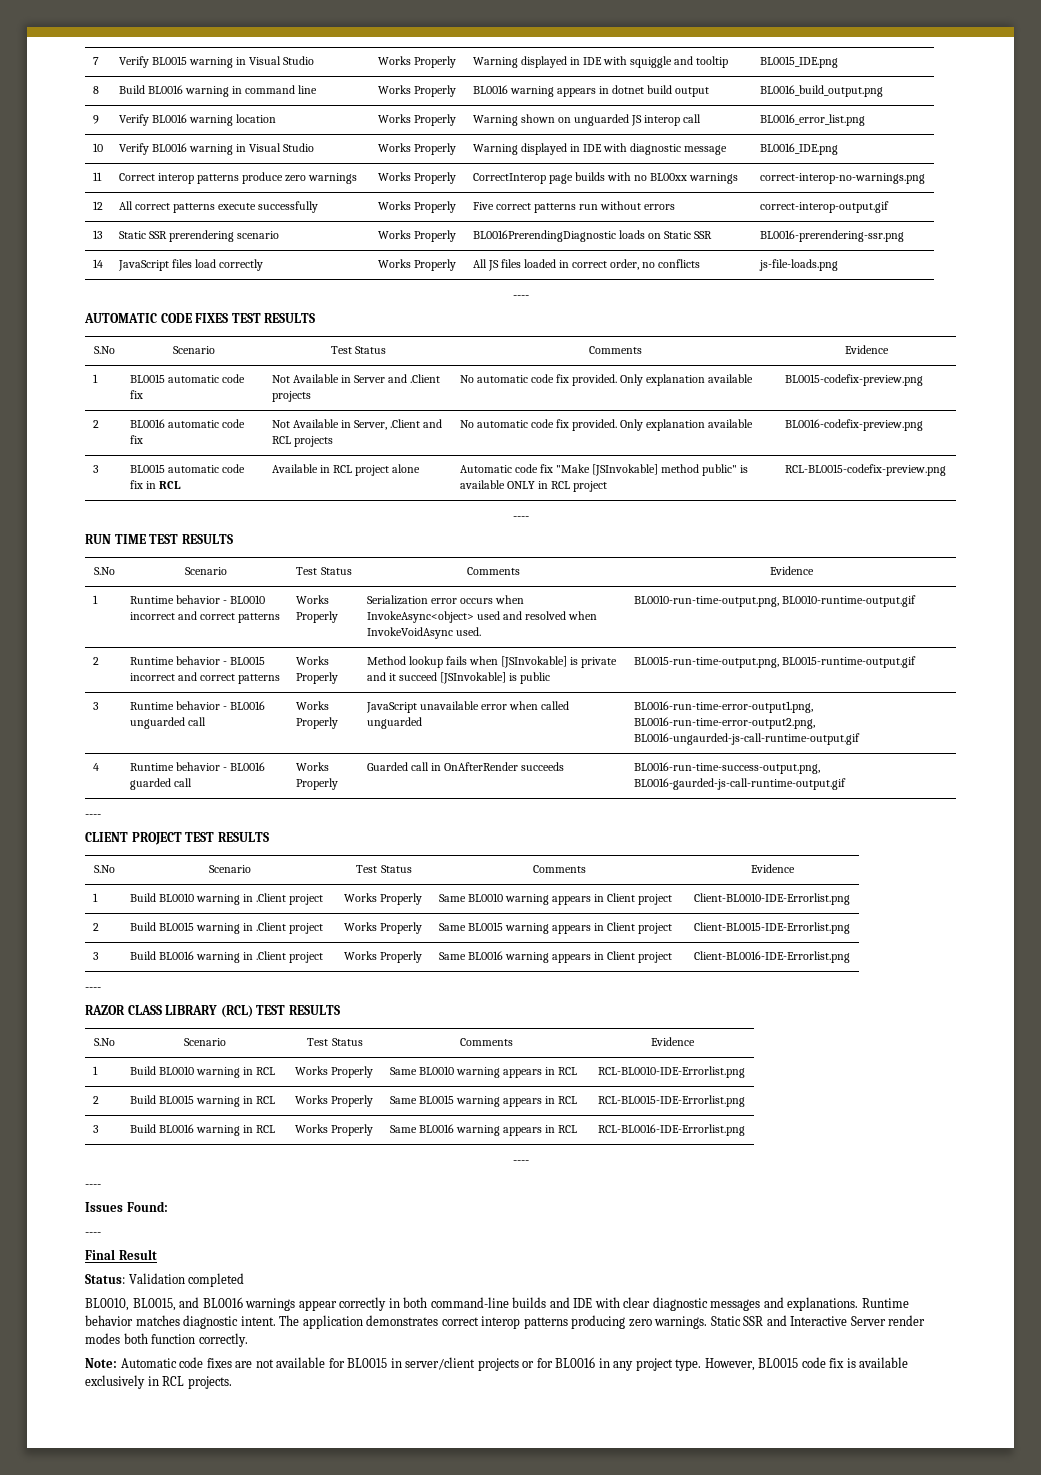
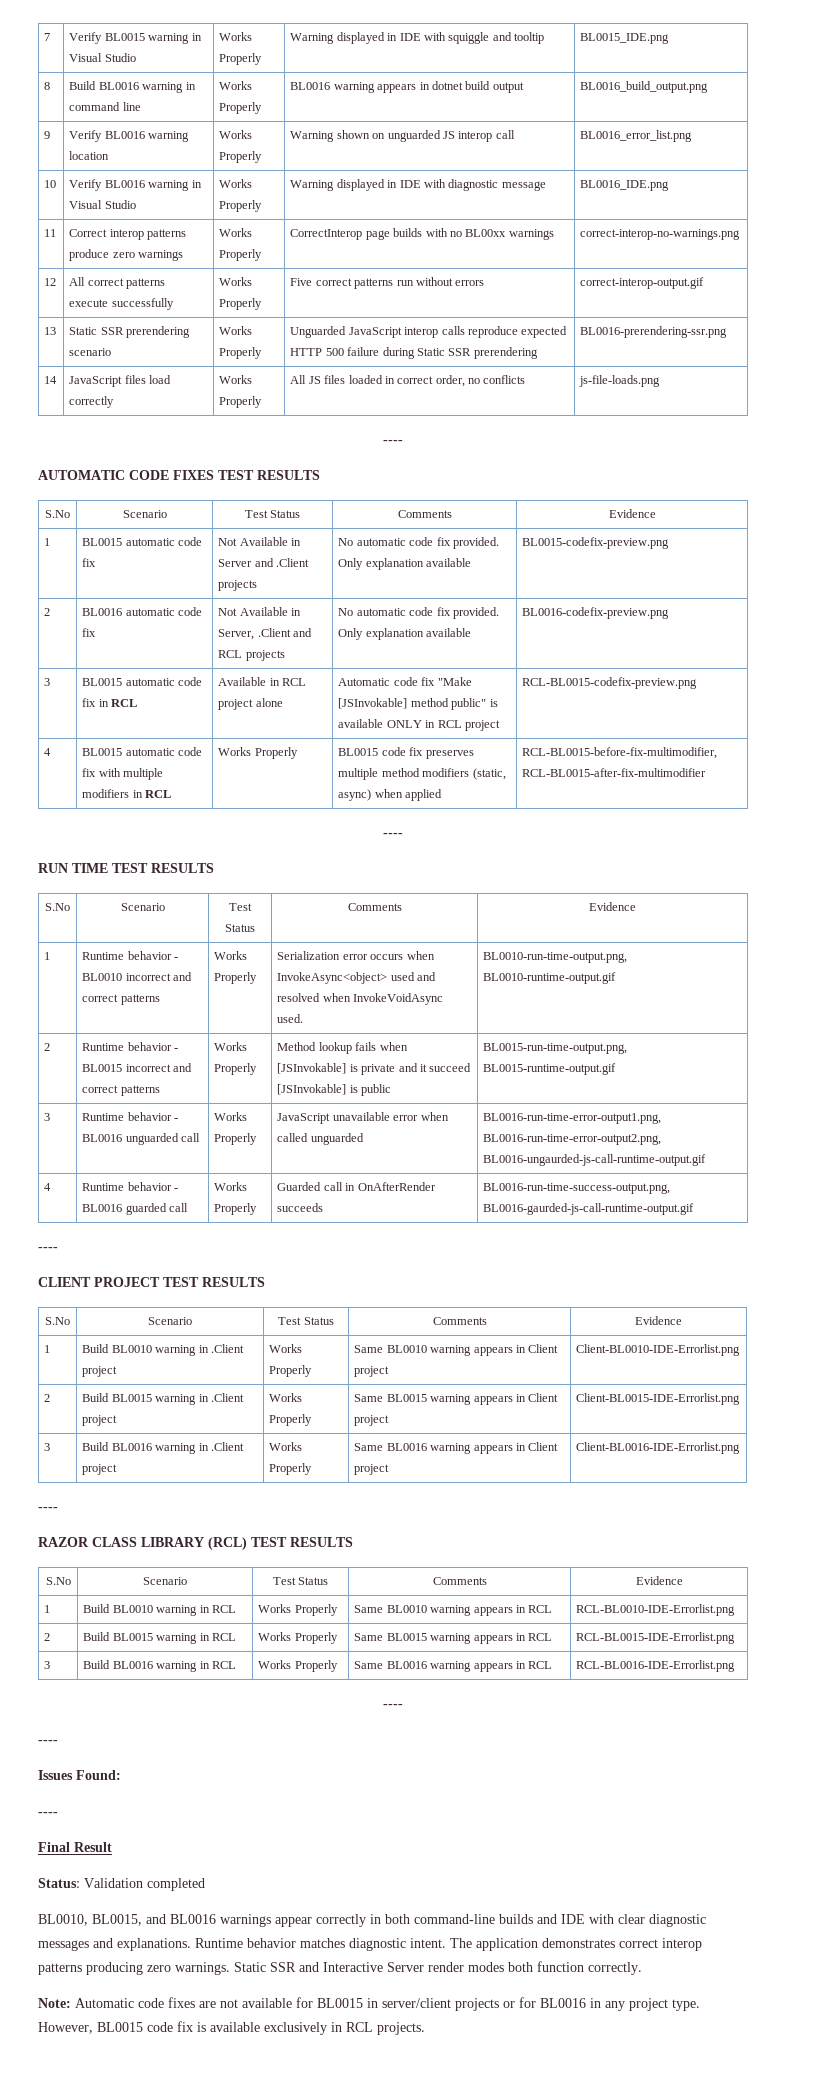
- 13 | Static SSR prerendering scenario | Works Properly | BL0016PrerendingDiagnostic loads on Static SSR | BL0016-prerendering-ssr.png
+ 13 | Static SSR prerendering scenario | Works Properly | Unguarded JavaScript interop calls reproduce expected HTTP 500 failure during Static SSR prerendering | BL0016-prerendering-ssr.png
+ 4 | BL0015 automatic code fix with multiple modifiers in RCL | Works Properly | BL0015 code fix preserves multiple method modifiers (static, async) when applied | RCL-BL0015-before-fix-multimodifier, RCL-BL0015-after-fix-multimodifier

